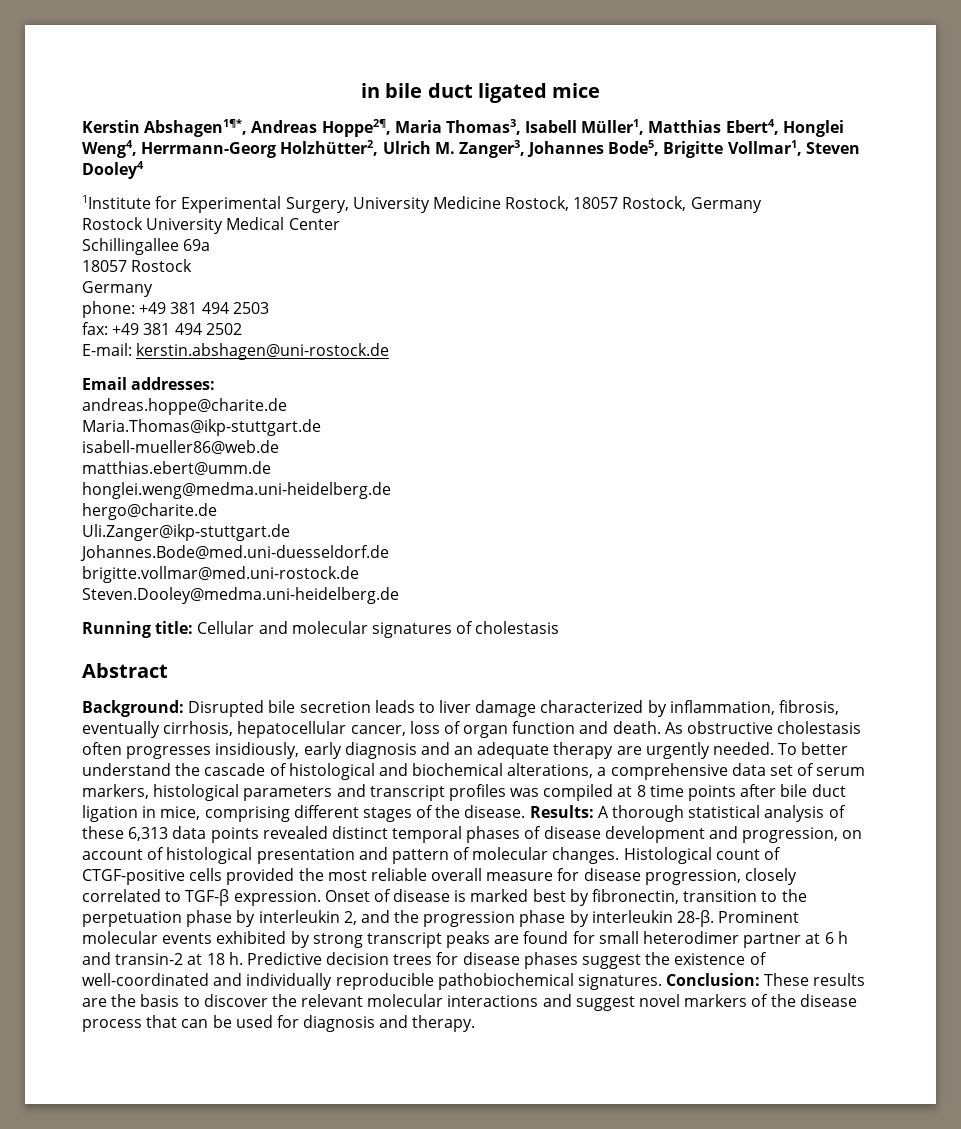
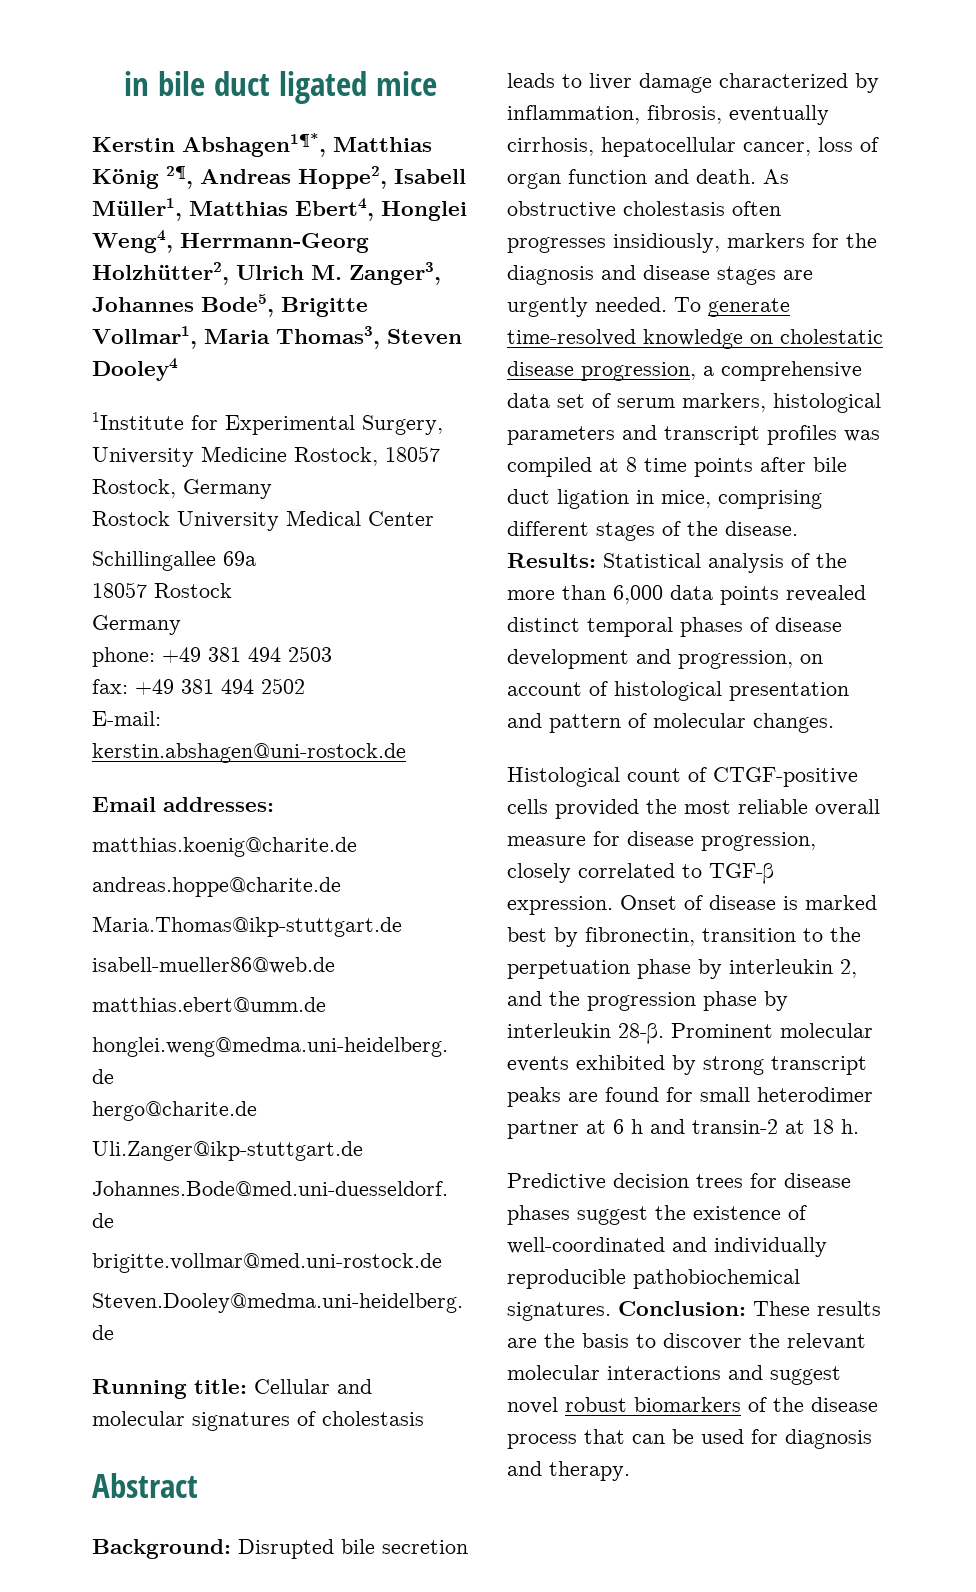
- Kerstin Abshagen1¶*, Andreas Hoppe2¶, Maria Thomas3, Isabell Müller1, Matthias Ebert4, Honglei Weng4, Herrmann-Georg Holzhütter2, Ulrich M. Zanger3, Johannes Bode5, Brigitte Vollmar1, Steven Dooley4
+ Kerstin Abshagen1¶*, Matthias König 2¶, Andreas Hoppe2, Isabell Müller1, Matthias Ebert4, Honglei Weng4, Herrmann-Georg Holzhütter2, Ulrich M. Zanger3, Johannes Bode5, Brigitte Vollmar1, Maria Thomas3, Steven Dooley4
+ matthias.koenig@charite.de
- As obstructive cholestasis often progresses insidiously, early diagnosis and an adequate therapy are urgently needed. To better understand the cascade of histological and biochemical alterations, a comprehensive data set of serum markers, histological parameters and transcript profiles was compiled at 8 time points after bile duct ligation in mice, comprising different stages of the disease.
+ As obstructive cholestasis often progresses insidiously, markers for the diagnosis and disease stages are urgently needed. To generate time-resolved knowledge on cholestatic disease progression, a comprehensive data set of serum markers, histological parameters and transcript profiles was compiled at 8 time points after bile duct ligation in mice, comprising different stages of the disease.
- Results: A thorough statistical analysis of these 6,313 data points revealed distinct temporal phases of disease development and progression, on account of histological presentation and pattern of molecular changes. Histological count of CTGF-positive cells provided the most reliable overall measure for disease progression, closely correlated to TGF-β expression.
+ Results: Statistical analysis of the more than 6,000 data points revealed distinct temporal phases of disease development and progression, on account of histological presentation and pattern of molecular changes.
+ Histological count of CTGF-positive cells provided the most reliable overall measure for disease progression, closely correlated to TGF-β expression.
- Prominent molecular events exhibited by strong transcript peaks are found for small heterodimer partner at 6 h and transin-2 at 18 h. Predictive decision trees for disease phases suggest the existence of well-coordinated and individually reproducible pathobiochemical signatures.
+ Prominent molecular events exhibited by strong transcript peaks are found for small heterodimer partner at 6 h and transin-2 at 18 h.
+ Predictive decision trees for disease phases suggest the existence of well-coordinated and individually reproducible pathobiochemical signatures.
- Conclusion: These results are the basis to discover the relevant molecular interactions and suggest novel markers of the disease process that can be used for diagnosis and therapy.
+ Conclusion: These results are the basis to discover the relevant molecular interactions and suggest novel robust biomarkers of the disease process that can be used for diagnosis and therapy.

